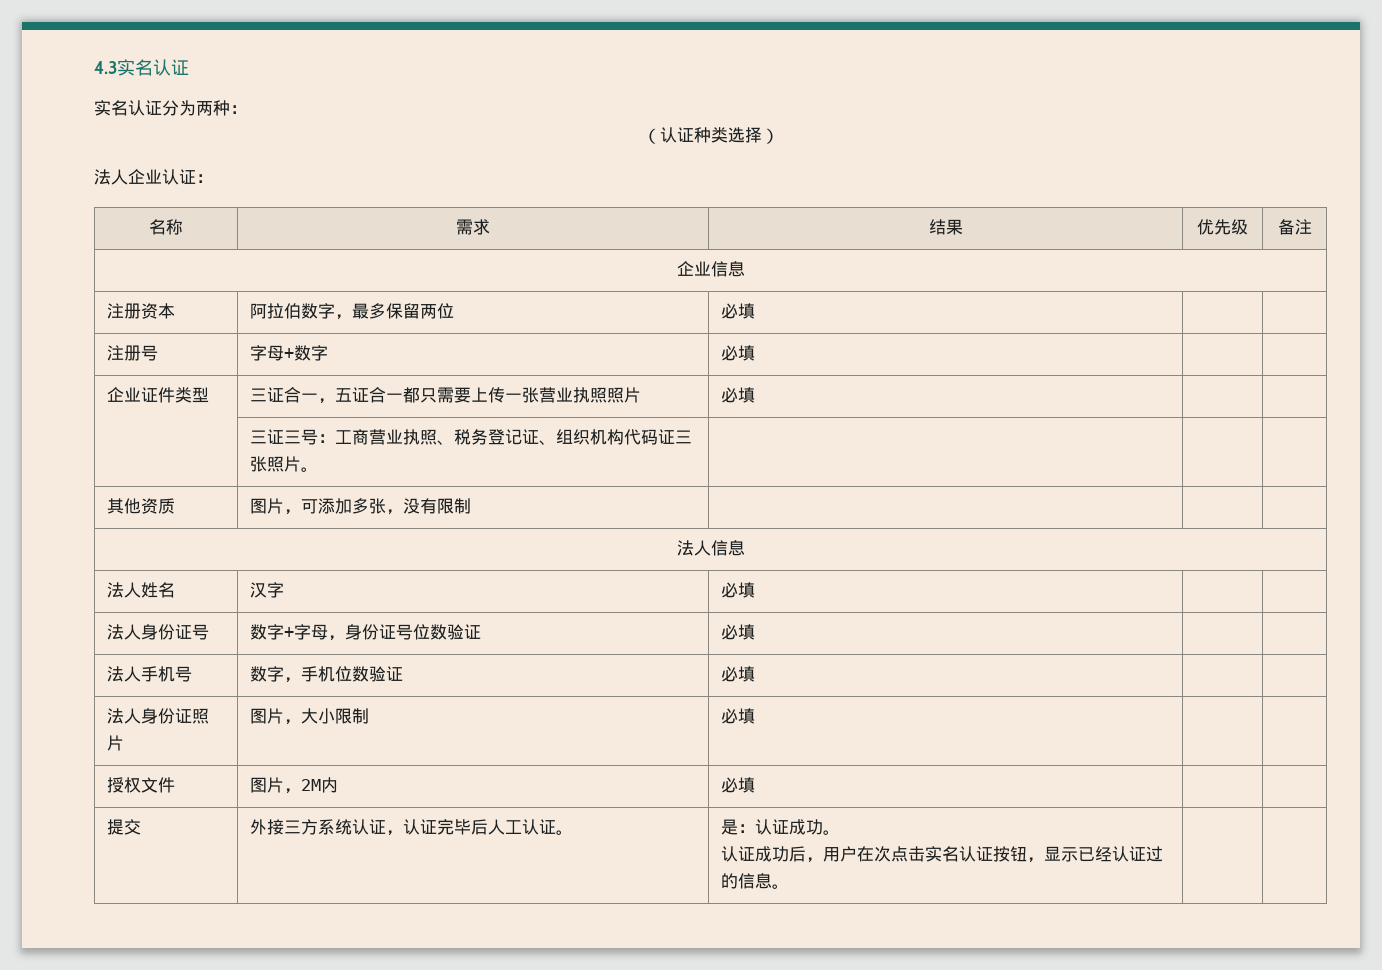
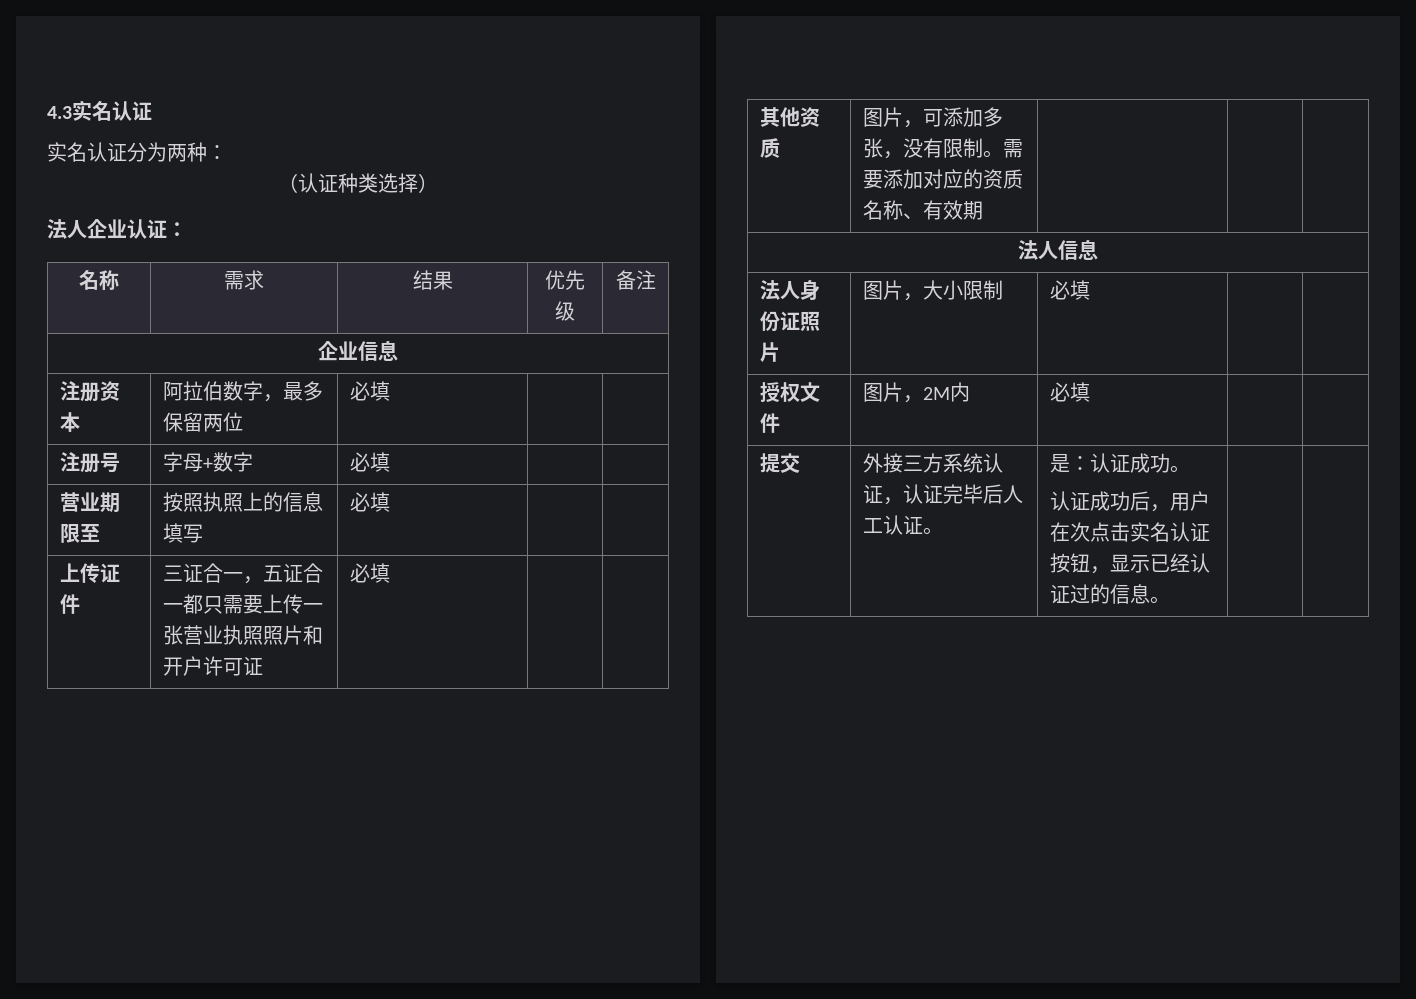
- 企业证件类型 | 三证合一，五证合一都只需要上传一张营业执照照片 | 必填 | |
- | 三证三号：工商营业执照、税务登记证、组织机构代码证三张照片。 | | |
+ 营业期限至 | 按照执照上的信息填写 | 必填 | |
+ 上传证件 | 三证合一，五证合一都只需要上传一张营业执照照片和开户许可证 | 必填 | |
- 其他资质 | 图片，可添加多张，没有限制 | | |
+ 其他资质 | 图片，可添加多张，没有限制。需要添加对应的资质名称、有效期 | | |
  法人信息
- 法人姓名 | 汉字 | 必填 | |
- 法人身份证号 | 数字+字母，身份证号位数验证 | 必填 | |
- 法人手机号 | 数字，手机位数验证 | 必填 | |

